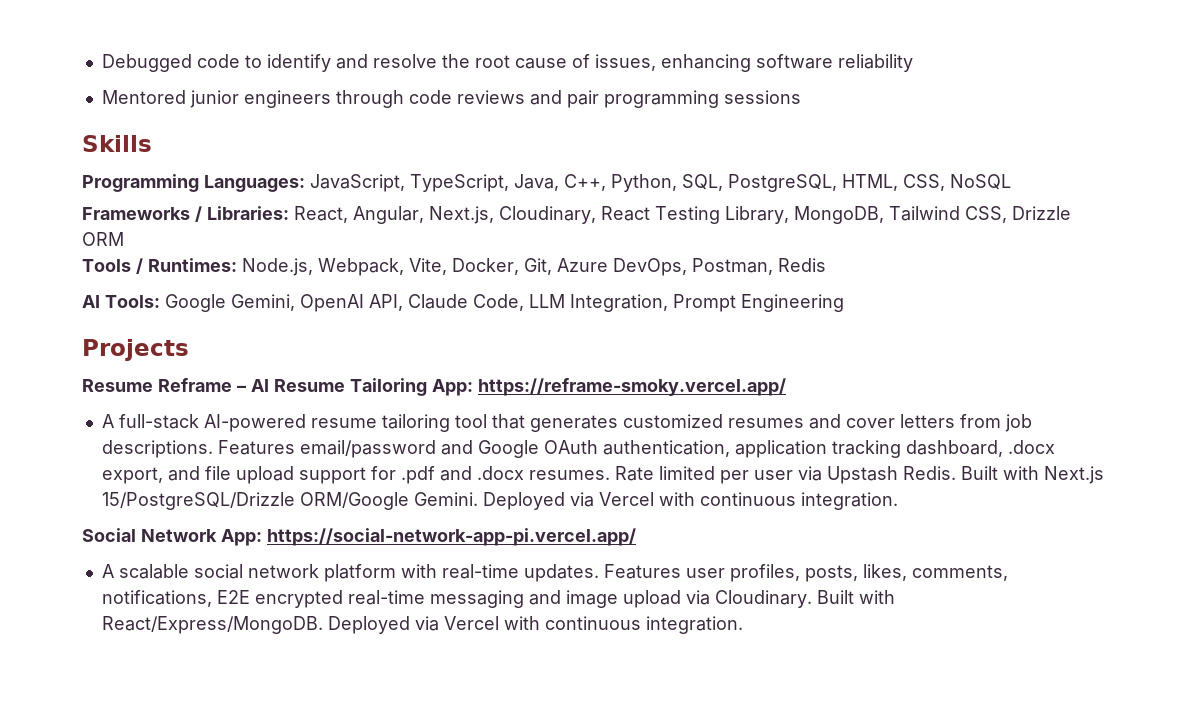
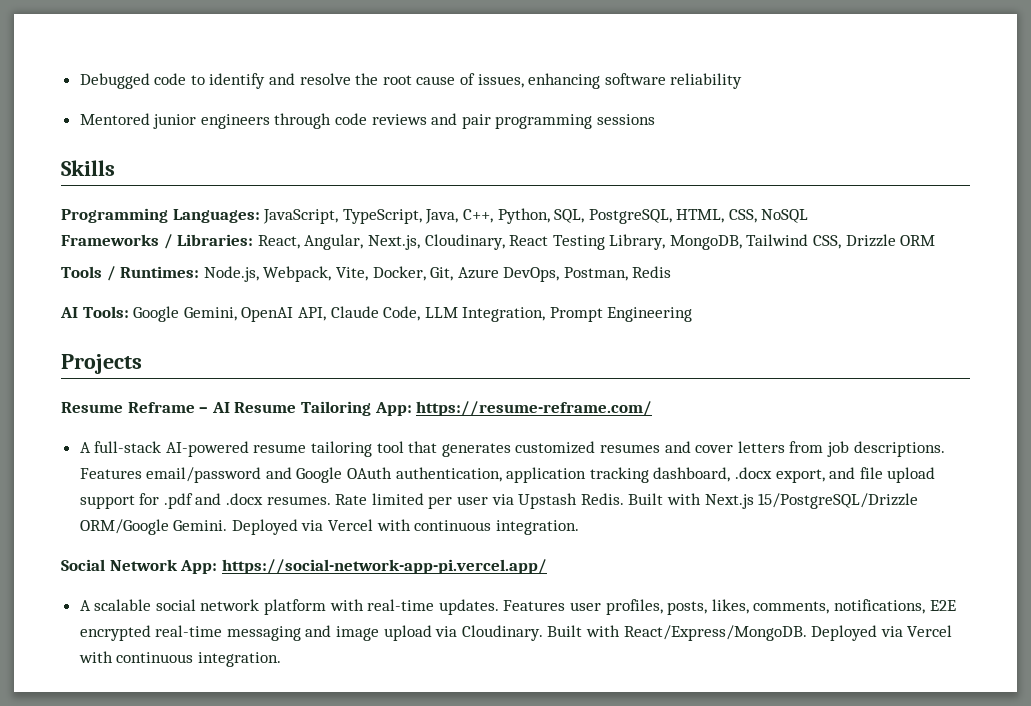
- Resume Reframe – AI Resume Tailoring App: https://reframe-smoky.vercel.app/
+ Resume Reframe – AI Resume Tailoring App: https://resume-reframe.com/

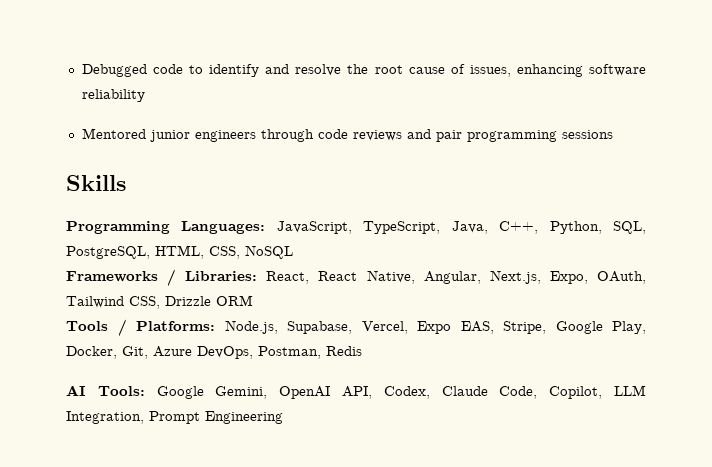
- Frameworks / Libraries: React, Angular, Next.js, Cloudinary, React Testing Library, MongoDB, Tailwind CSS, Drizzle ORM
+ Frameworks / Libraries: React, React Native, Angular, Next.js, Expo, OAuth, Tailwind CSS, Drizzle ORM
- Tools / Runtimes: Node.js, Webpack, Vite, Docker, Git, Azure DevOps, Postman, Redis
+ Tools / Platforms: Node.js, Supabase, Vercel, Expo EAS, Stripe, Google Play, Docker, Git, Azure DevOps, Postman, Redis
- AI Tools: Google Gemini, OpenAI API, Claude Code, LLM Integration, Prompt Engineering
+ AI Tools: Google Gemini, OpenAI API, Codex, Claude Code, Copilot, LLM Integration, Prompt Engineering
- Projects
- Resume Reframe – AI Resume Tailoring App: https://resume-reframe.com/
- A full-stack AI-powered resume tailoring tool that generates customized resumes and cover letters from job descriptions. Features email/password and Google OAuth authentication, application tracking dashboard, .docx export, and file upload support for .pdf and .docx resumes. Rate limited per user via Upstash Redis. Built with Next.js 15/PostgreSQL/Drizzle ORM/Google Gemini. Deployed via Vercel with continuous integration.
- Social Network App: https://social-network-app-pi.vercel.app/
- A scalable social network platform with real-time updates. Features user profiles, posts, likes, comments, notifications, E2E encrypted real-time messaging and image upload via Cloudinary. Built with React/Express/MongoDB. Deployed via Vercel with continuous integration.

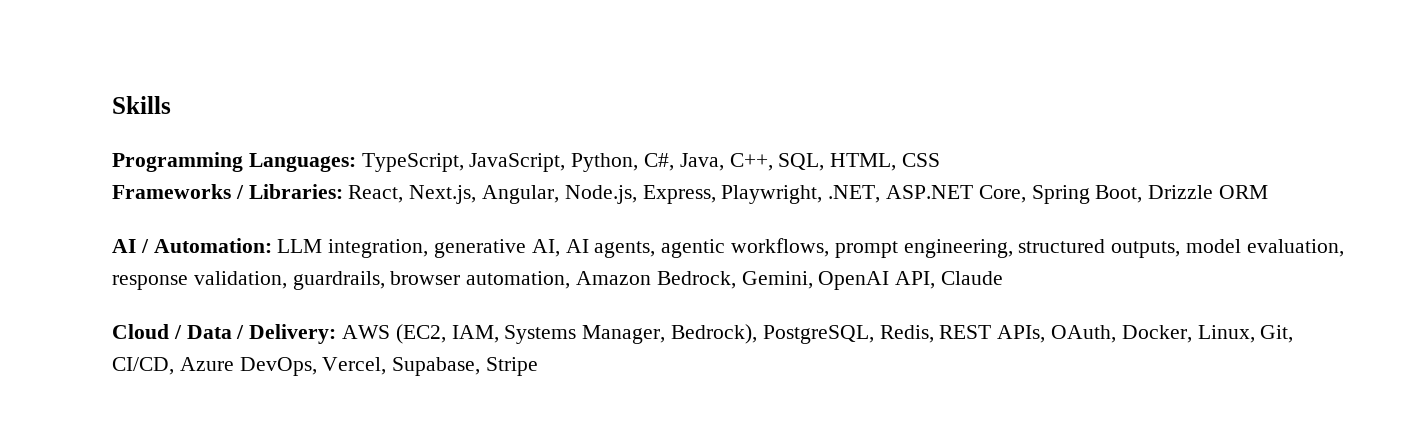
- Debugged code to identify and resolve the root cause of issues, enhancing software reliability
- Mentored junior engineers through code reviews and pair programming sessions
  Skills
- Programming Languages: JavaScript, TypeScript, Java, C++, Python, SQL, PostgreSQL, HTML, CSS, NoSQL
- Frameworks / Libraries: React, React Native, Angular, Next.js, Expo, OAuth, Tailwind CSS, Drizzle ORM
- Tools / Platforms: Node.js, Supabase, Vercel, Expo EAS, Stripe, Google Play, Docker, Git, Azure DevOps, Postman, Redis
- AI Tools: Google Gemini, OpenAI API, Codex, Claude Code, Copilot, LLM Integration, Prompt Engineering
+ Programming Languages: TypeScript, JavaScript, Python, C#, Java, C++, SQL, HTML, CSS
+ Frameworks / Libraries: React, Next.js, Angular, Node.js, Express, Playwright, .NET, ASP.NET Core, Spring Boot, Drizzle ORM
+ AI / Automation: LLM integration, generative AI, AI agents, agentic workflows, prompt engineering, structured outputs, model evaluation, response validation, guardrails, browser automation, Amazon Bedrock, Gemini, OpenAI API, Claude
+ Cloud / Data / Delivery: AWS (EC2, IAM, Systems Manager, Bedrock), PostgreSQL, Redis, REST APIs, OAuth, Docker, Linux, Git, CI/CD, Azure DevOps, Vercel, Supabase, Stripe

